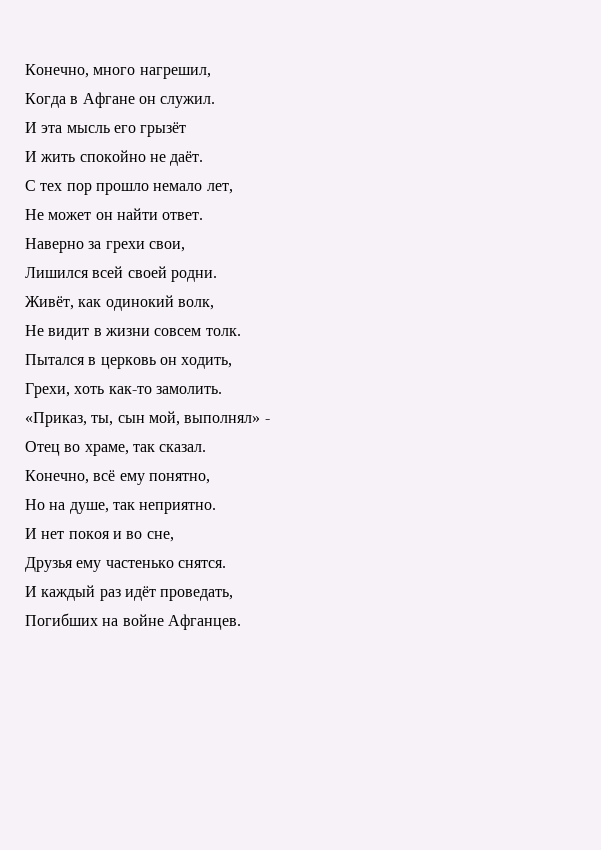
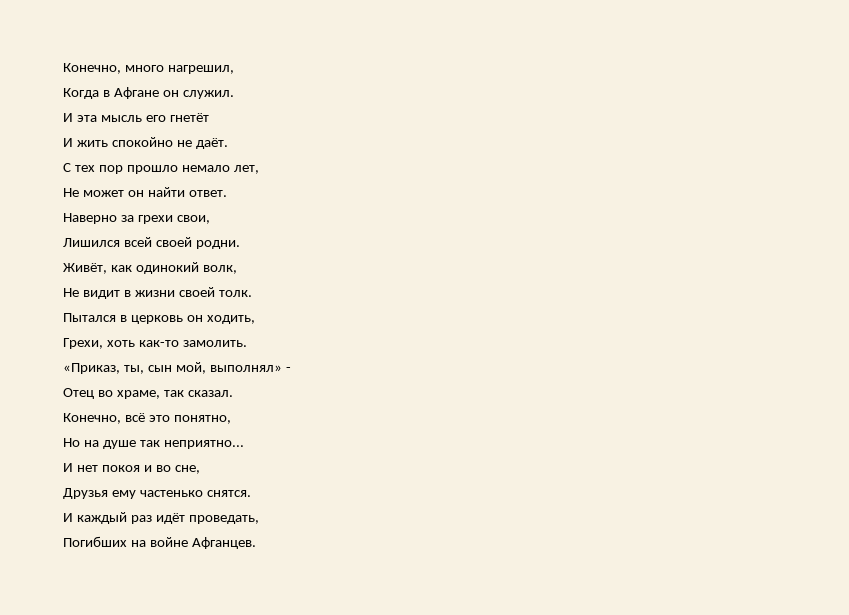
- И эта мысль его грызёт
+ И эта мысль его гнетёт
- Не видит в жизни совсем толк.
+ Не видит в жизни своей толк.
- Конечно, всё ему понятно,
+ Конечно, всё это понятно,
- Но на душе, так неприятно.
+ Но на душе так неприятно...

